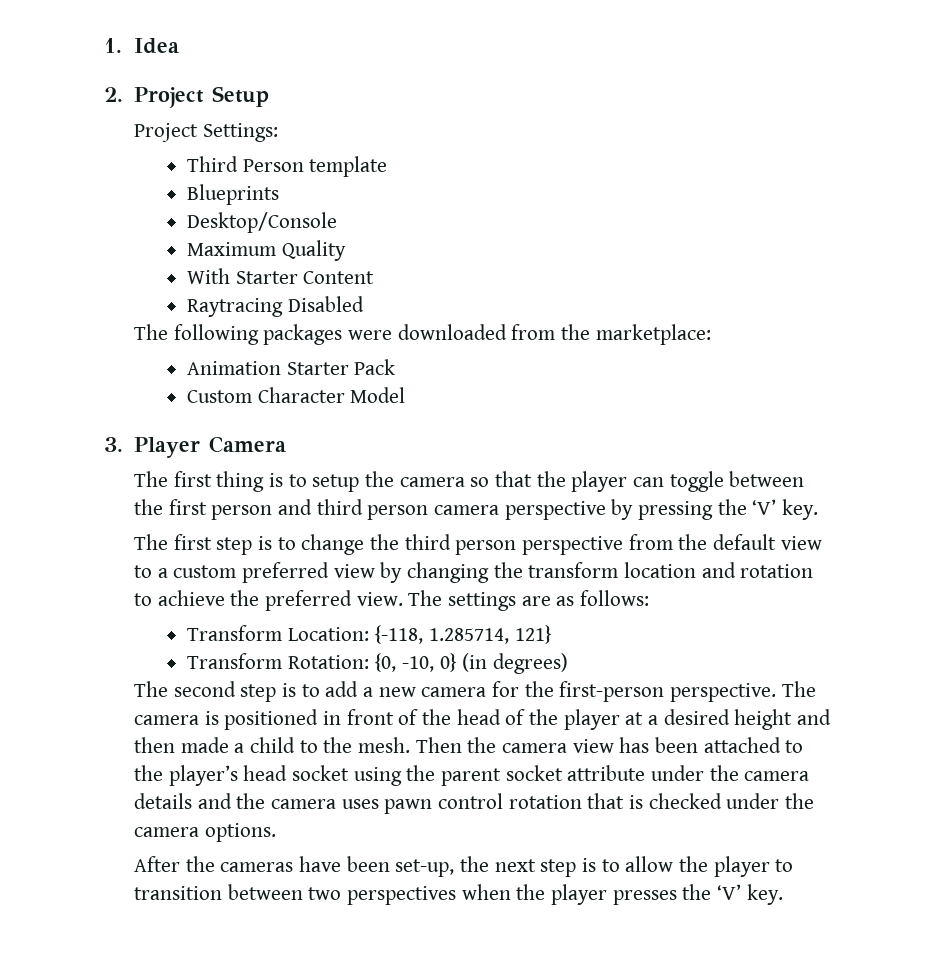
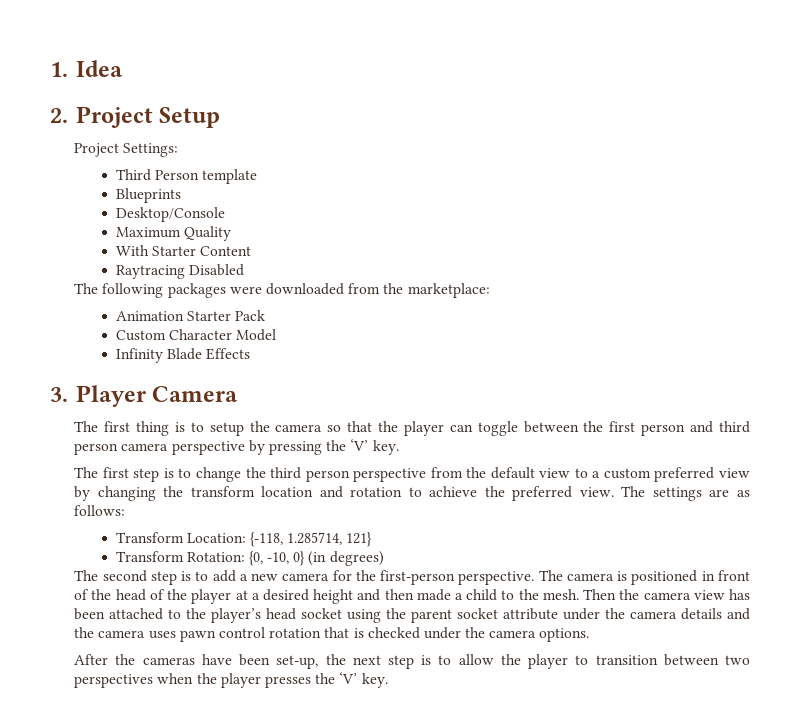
+ Infinity Blade Effects

